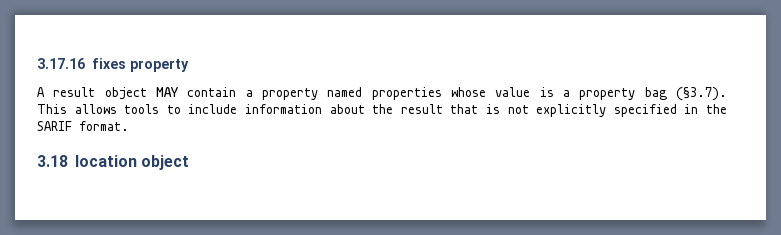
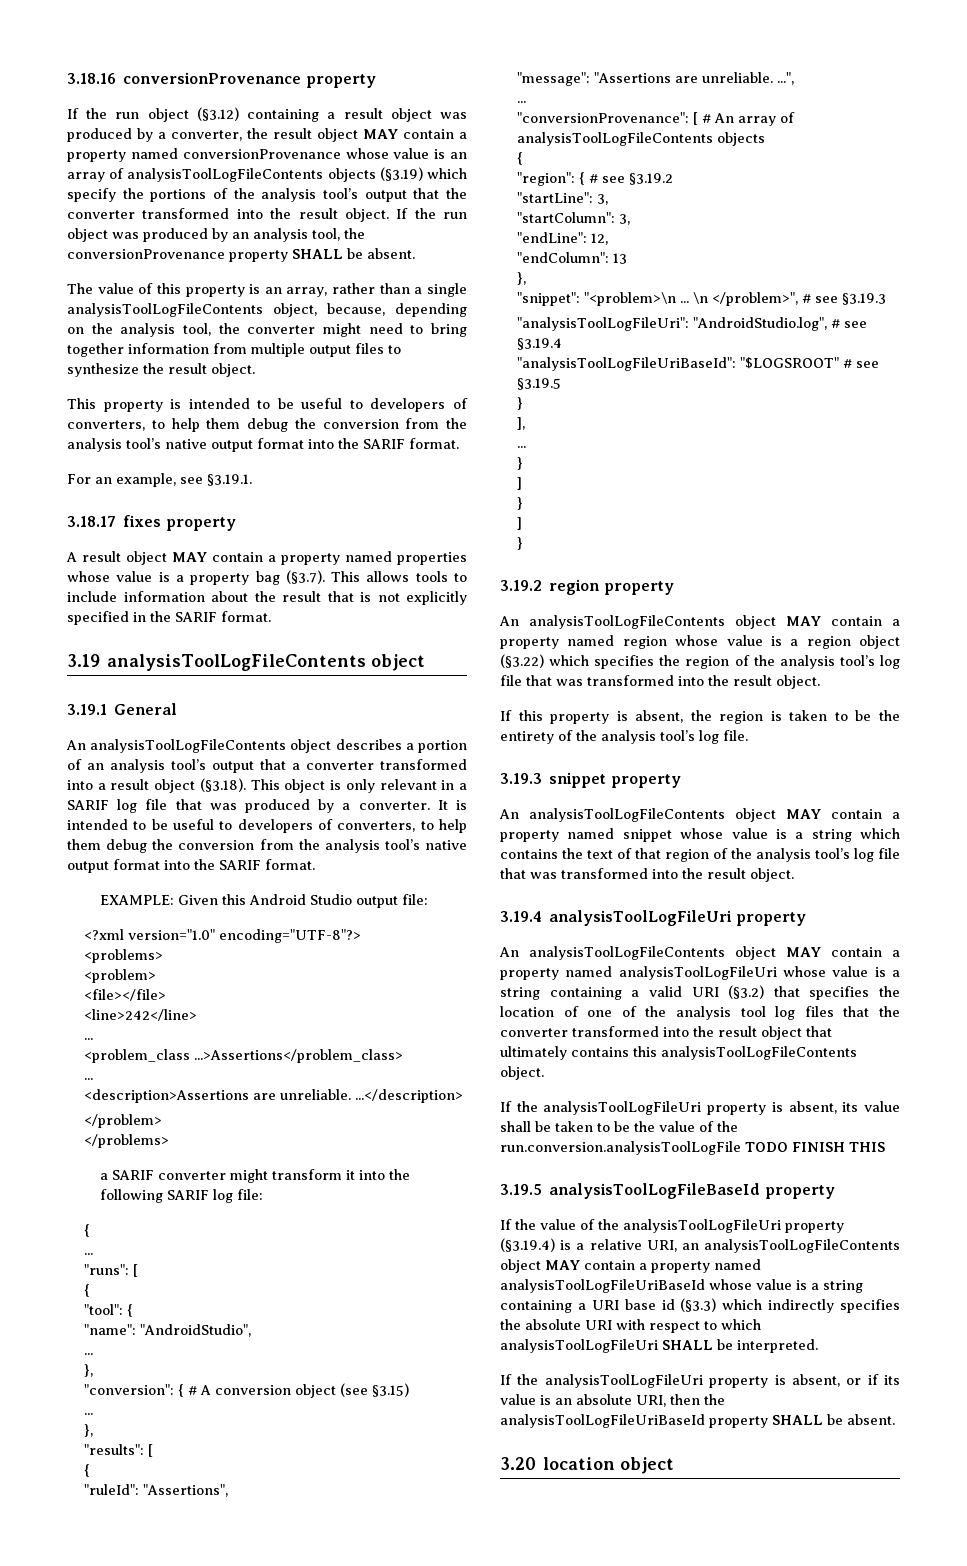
- 3.17.16 fixes property
+ 3.18.16 conversionProvenance property
+ If the run object (§3.12) containing a result object was produced by a converter, the result object MAY contain a property named conversionProvenance whose value is an array of analysisToolLogFileContents objects (§3.19) which specify the portions of the analysis tool’s output that the converter transformed into the result object. If the run object was produced by an analysis tool, the conversionProvenance property SHALL be absent.
+ The value of this property is an array, rather than a single analysisToolLogFileContents object, because, depending on the analysis tool, the converter might need to bring together information from multiple output files to synthesize the result object.
+ This property is intended to be useful to developers of converters, to help them debug the conversion from the analysis tool’s native output format into the SARIF format.
+ For an example, see §3.19.1.
+ 3.18.17 fixes property
- 3.18 location object
+ 3.19 analysisToolLogFileContents object
+ 3.19.1 General
+ An analysisToolLogFileContents object describes a portion of an analysis tool’s output that a converter transformed into a result object (§3.18). This object is only relevant in a SARIF log file that was produced by a converter. It is intended to be useful to developers of converters, to help them debug the conversion from the analysis tool’s native output format into the SARIF format.
+ EXAMPLE: Given this Android Studio output file:
+ <?xml version="1.0" encoding="UTF-8"?>
+ <problems>
+ <problem>
+ <file></file>
+ <line>242</line>
+ ...
+ <problem_class ...>Assertions</problem_class>
+ ...
+ <description>Assertions are unreliable. ...</description>
+ </problem>
+ </problems>
+ a SARIF converter might transform it into the following SARIF log file:
+ {
+ ...
+ "runs": [
+ {
+ "tool": {
+ "name": "AndroidStudio",
+ ...
+ },
+ "conversion": { # A conversion object (see §3.15)
+ ...
+ },
+ "results": [
+ {
+ "ruleId": "Assertions",
+ "message": "Assertions are unreliable. ...",
+ ...
+ "conversionProvenance": [ # An array of analysisToolLogFileContents objects
+ {
+ "region": { # see §3.19.2
+ "startLine": 3,
+ "startColumn": 3,
+ "endLine": 12,
+ "endColumn": 13
+ },
+ "snippet": "<problem>\n ... \n </problem>", # see §3.19.3
+ "analysisToolLogFileUri": "AndroidStudio.log", # see §3.19.4
+ "analysisToolLogFileUriBaseId": "$LOGSROOT" # see §3.19.5
+ }
+ ],
+ ...
+ }
+ ]
+ }
+ ]
+ }
+ 3.19.2 region property
+ An analysisToolLogFileContents object MAY contain a property named region whose value is a region object (§3.22) which specifies the region of the analysis tool’s log file that was transformed into the result object.
+ If this property is absent, the region is taken to be the entirety of the analysis tool’s log file.
+ 3.19.3 snippet property
+ An analysisToolLogFileContents object MAY contain a property named snippet whose value is a string which contains the text of that region of the analysis tool’s log file that was transformed into the result object.
+ 3.19.4 analysisToolLogFileUri property
+ An analysisToolLogFileContents object MAY contain a property named analysisToolLogFileUri whose value is a string containing a valid URI (§3.2) that specifies the location of one of the analysis tool log files that the converter transformed into the result object that ultimately contains this analysisToolLogFileContents object.
+ If the analysisToolLogFileUri property is absent, its value shall be taken to be the value of the run.conversion.analysisToolLogFile TODO FINISH THIS
+ 3.19.5 analysisToolLogFileBaseId property
+ If the value of the analysisToolLogFileUri property (§3.19.4) is a relative URI, an analysisToolLogFileContents object MAY contain a property named analysisToolLogFileUriBaseId whose value is a string containing a URI base id (§3.3) which indirectly specifies the absolute URI with respect to which analysisToolLogFileUri SHALL be interpreted.
+ If the analysisToolLogFileUri property is absent, or if its value is an absolute URI, then the analysisToolLogFileUriBaseId property SHALL be absent.
+ 3.20 location object

